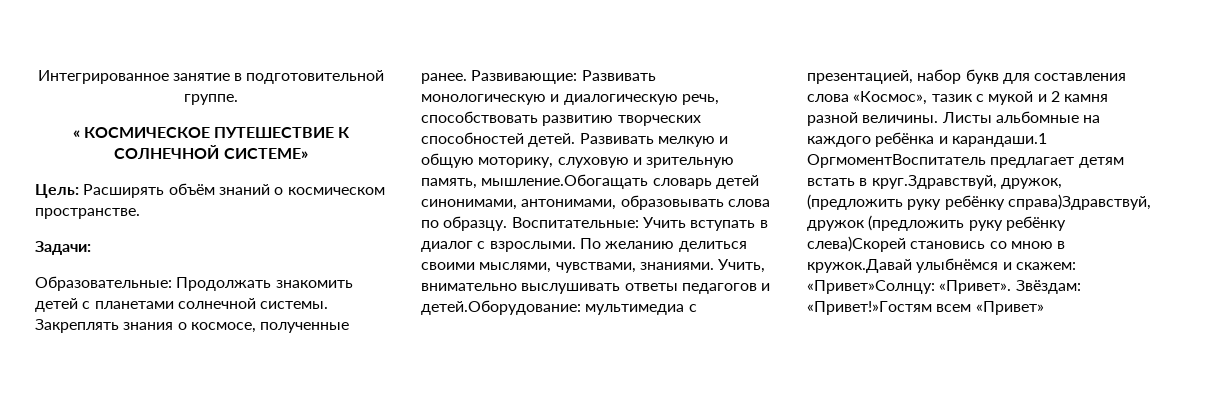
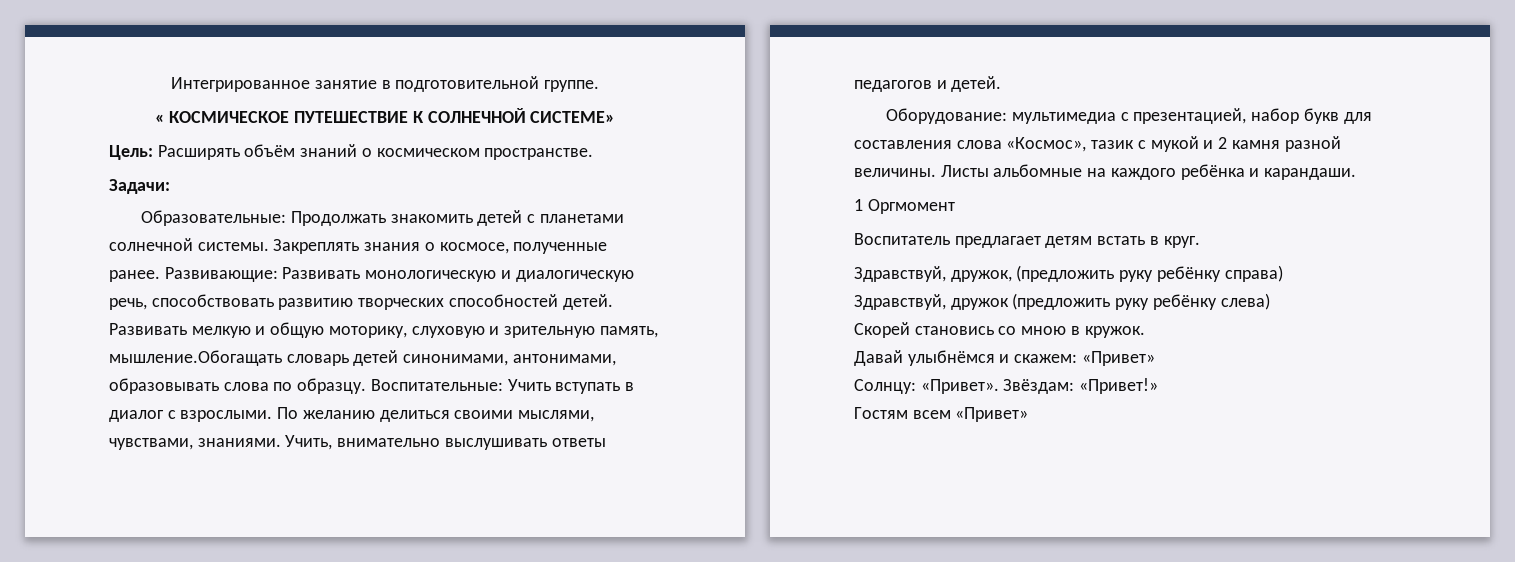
- Учить, внимательно выслушивать ответы педагогов и детей.Оборудование: мультимедиа с презентацией, набор букв для составления слова «Космос», тазик с мукой и 2 камня разной величины.
+ Учить, внимательно выслушивать ответы педагогов и детей.
+ Оборудование: мультимедиа с презентацией, набор букв для составления слова «Космос», тазик с мукой и 2 камня разной величины.
- Листы альбомные на каждого ребёнка и карандаши.1 ОргмоментВоспитатель предлагает детям встать в круг.Здравствуй, дружок, (предложить руку ребёнку справа)Здравствуй, дружок (предложить руку ребёнку слева)Скорей становись со мною в кружок.Давай улыбнёмся и скажем: «Привет»Солнцу: «Привет». Звёздам: «Привет!»Гостям всем «Привет»
+ Листы альбомные на каждого ребёнка и карандаши.
+ 1 Оргмомент
+ Воспитатель предлагает детям встать в круг.
+ Здравствуй, дружок, (предложить руку ребёнку справа)
+ Здравствуй, дружок (предложить руку ребёнку слева)
+ Скорей становись со мною в кружок.
+ Давай улыбнёмся и скажем: «Привет»
+ Солнцу: «Привет». Звёздам: «Привет!»
+ Гостям всем «Привет»

